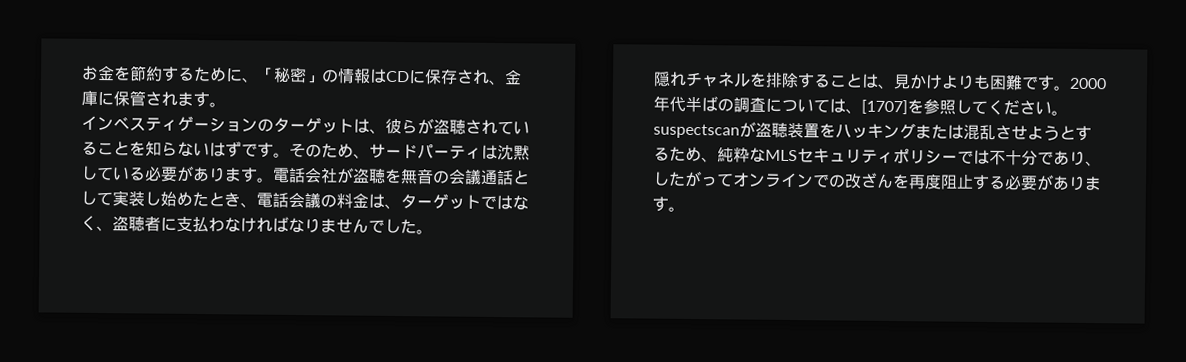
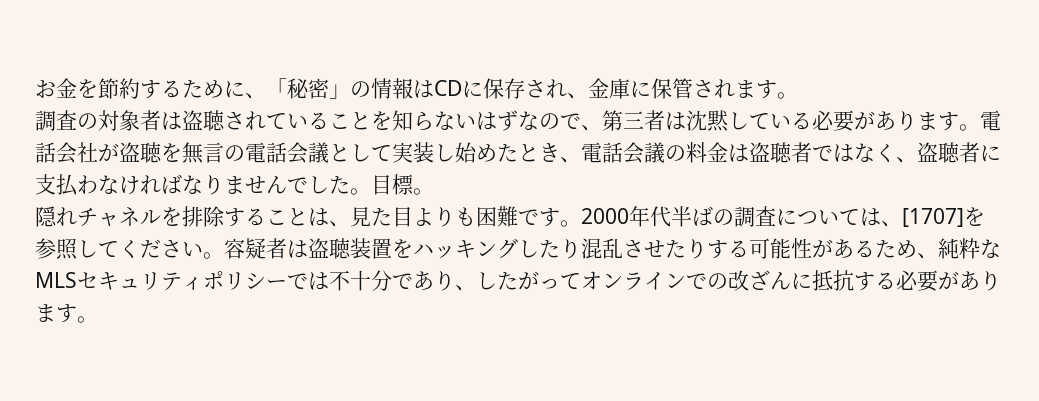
- インベスティゲーションのターゲットは、彼らが盗聴されていることを知らないはずです。そのため、サードパーティは沈黙している必要があります。
+ 調査の対象者は盗聴されていることを知らないはずなので、第三者は沈黙している必要があります。
- 電話会社が盗聴を無音の会議通話として実装し始めたとき、電話会議の料金は、ターゲットではなく、盗聴者に支払わなければなりませんでした。
+ 電話会社が盗聴を無言の電話会議として実装し始めたとき、電話会議の料金は盗聴者ではなく、盗聴者に支払わなければなりませんでした。目標。
- 隠れチャネルを排除することは、見かけよりも困難です。
+ 隠れチャネルを排除することは、見た目よりも困難です。
- 2000年代半ばの調査については、[1707]を参照してください。suspectscanが盗聴装置をハッキングまたは混乱させようとするため、純粋なMLSセキュリティポリシーでは不十分であり、したがってオンラインでの改ざんを再度阻止する必要があります。
+ 2000年代半ばの調査については、[1707]を参照してください。容疑者は盗聴装置をハッキングしたり混乱させたりする可能性があるため、純粋なMLSセキュリティポリシーでは不十分であり、したがってオンラインでの改ざんに抵抗する必要があります。

